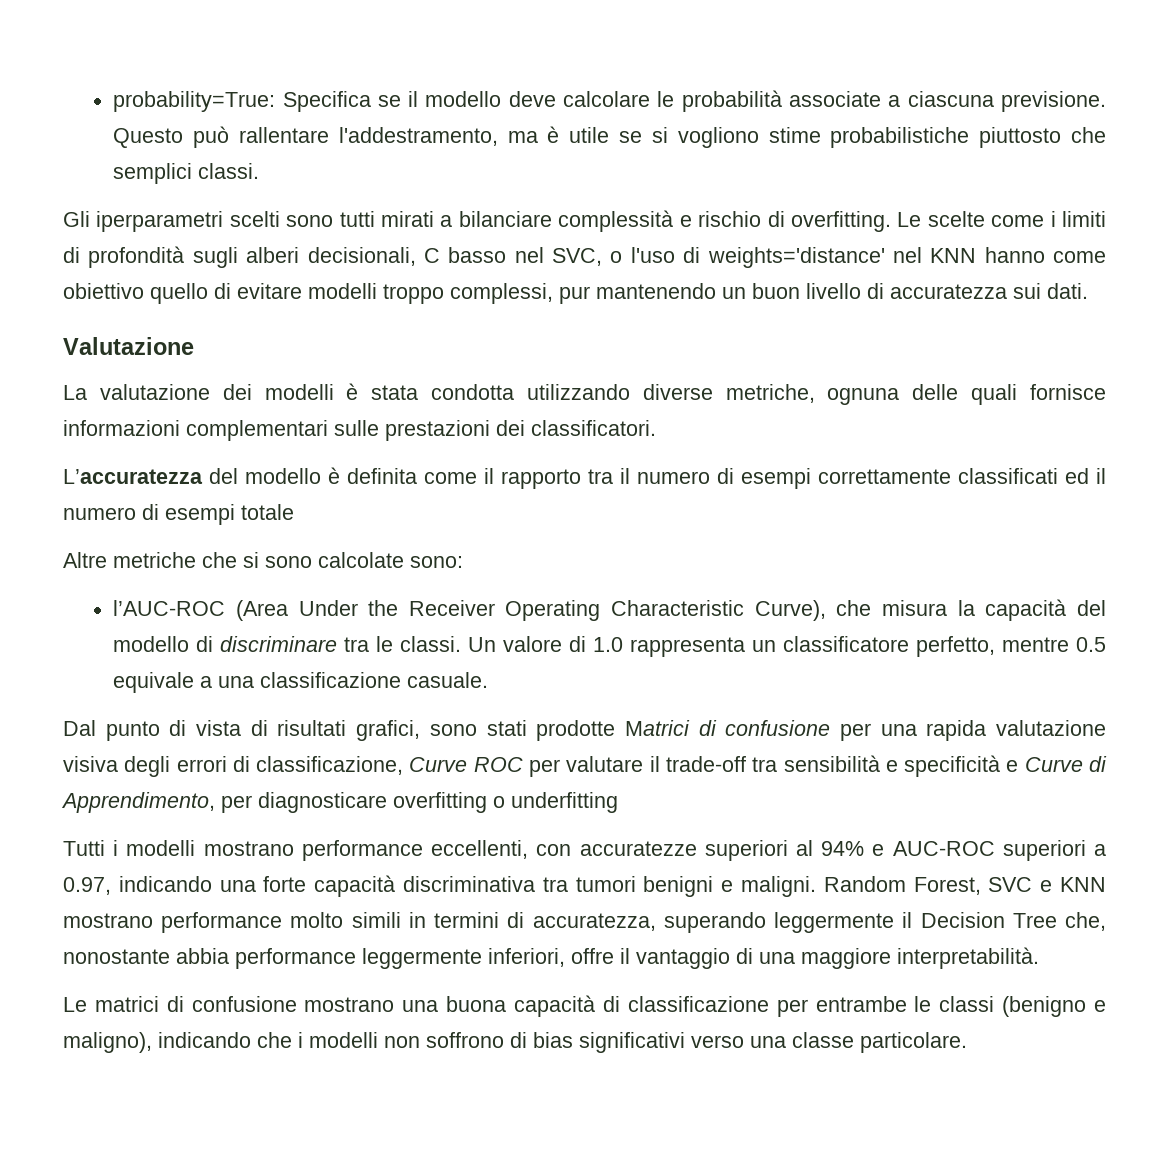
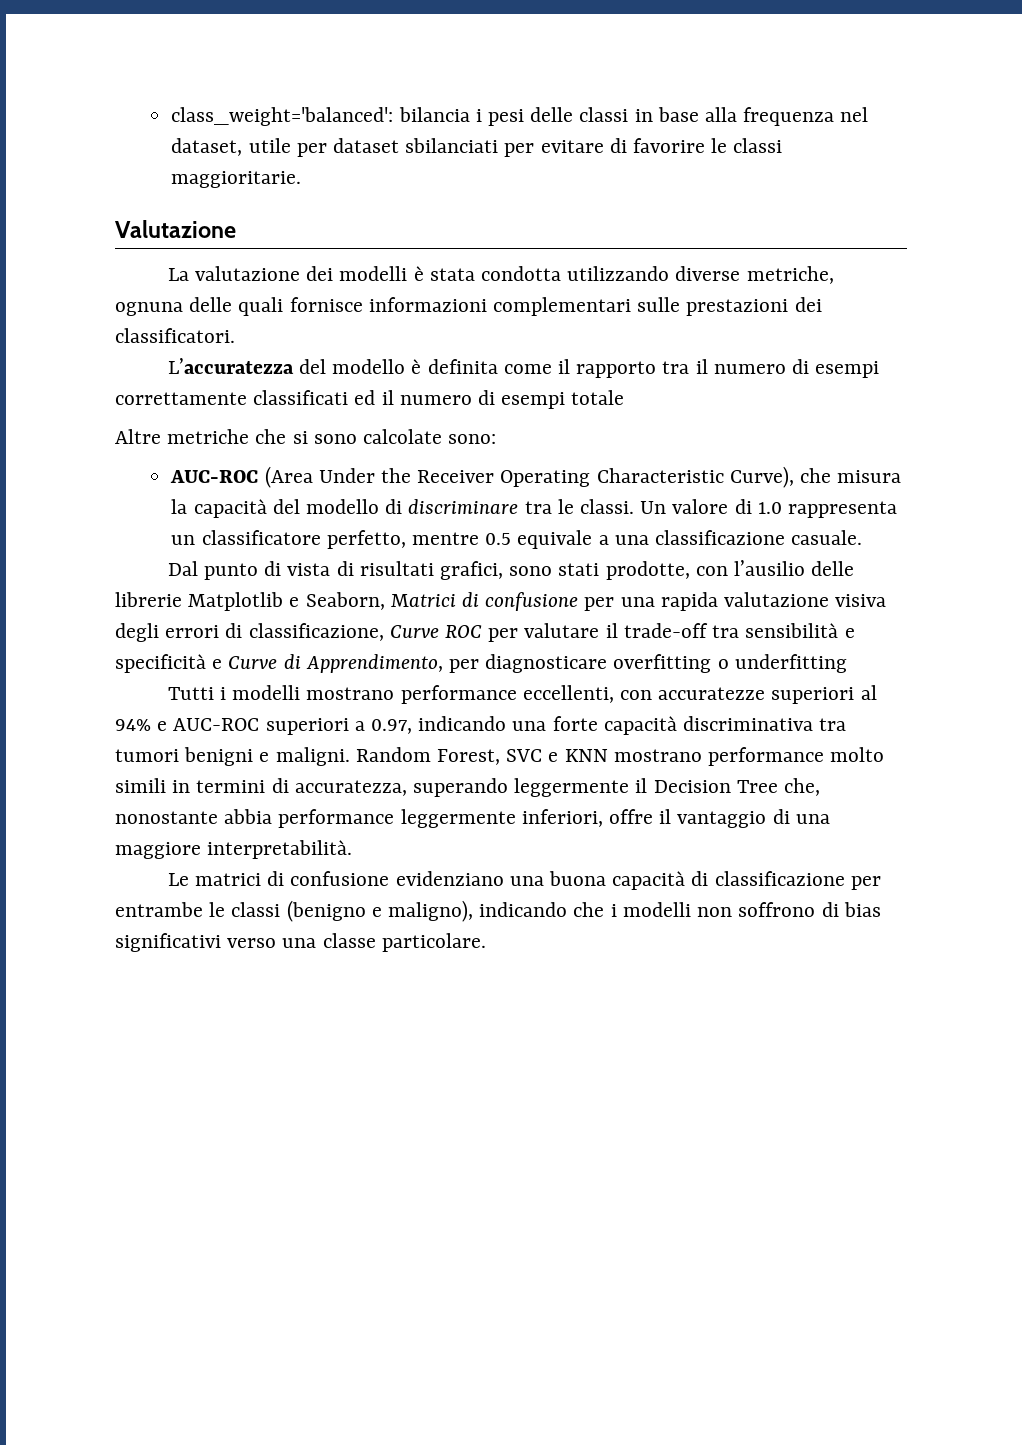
- probability=True: Specifica se il modello deve calcolare le probabilità associate a ciascuna previsione. Questo può rallentare l'addestramento, ma è utile se si vogliono stime probabilistiche piuttosto che semplici classi.
- Gli iperparametri scelti sono tutti mirati a bilanciare complessità e rischio di overfitting. Le scelte come i limiti di profondità sugli alberi decisionali, C basso nel SVC, o l'uso di weights='distance' nel KNN hanno come obiettivo quello di evitare modelli troppo complessi, pur mantenendo un buon livello di accuratezza sui dati.
+ class_weight='balanced': bilancia i pesi delle classi in base alla frequenza nel dataset, utile per dataset sbilanciati per evitare di favorire le classi maggioritarie.
- l’AUC-ROC (Area Under the Receiver Operating Characteristic Curve), che misura la capacità del modello di discriminare tra le classi.
+ AUC-ROC (Area Under the Receiver Operating Characteristic Curve), che misura la capacità del modello di discriminare tra le classi.
- Dal punto di vista di risultati grafici, sono stati prodotte Matrici di confusione per una rapida valutazione visiva degli errori di classificazione, Curve ROC per valutare il trade-off tra sensibilità e specificità e Curve di Apprendimento, per diagnosticare overfitting o underfitting
+ Dal punto di vista di risultati grafici, sono stati prodotte, con l’ausilio delle librerie Matplotlib e Seaborn, Matrici di confusione per una rapida valutazione visiva degli errori di classificazione, Curve ROC per valutare il trade-off tra sensibilità e specificità e Curve di Apprendimento, per diagnosticare overfitting o underfitting
- Le matrici di confusione mostrano una buona capacità di classificazione per entrambe le classi (benigno e maligno), indicando che i modelli non soffrono di bias significativi verso una classe particolare.
+ Le matrici di confusione evidenziano una buona capacità di classificazione per entrambe le classi (benigno e maligno), indicando che i modelli non soffrono di bias significativi verso una classe particolare.

